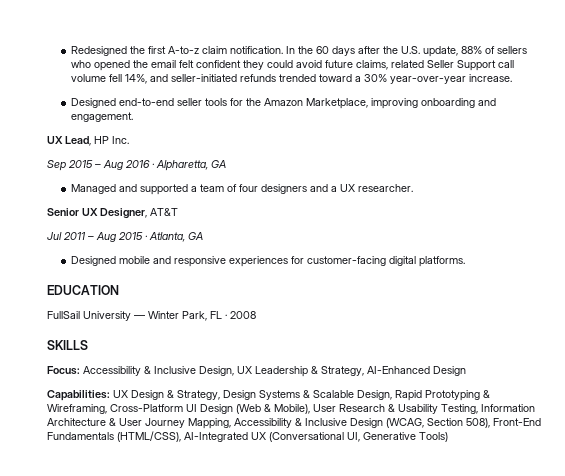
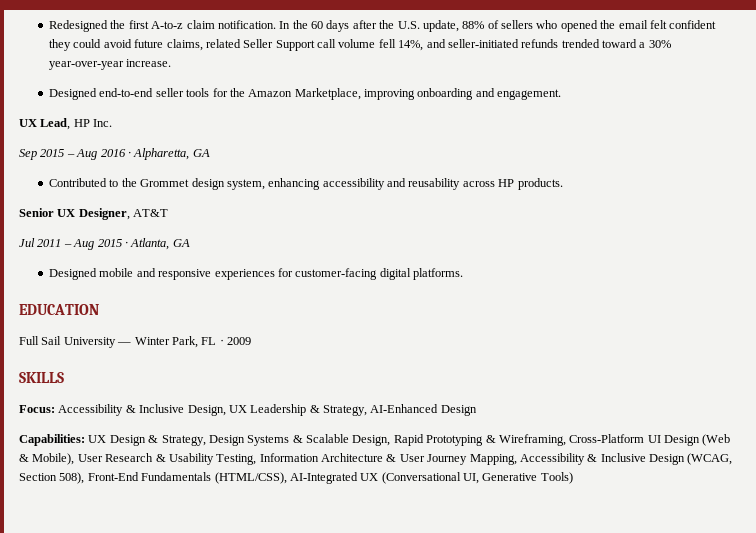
- Managed and supported a team of four designers and a UX researcher.
+ Contributed to the Grommet design system, enhancing accessibility and reusability across HP products.
- FullSail University — Winter Park, FL · 2008
+ Full Sail University — Winter Park, FL · 2009

